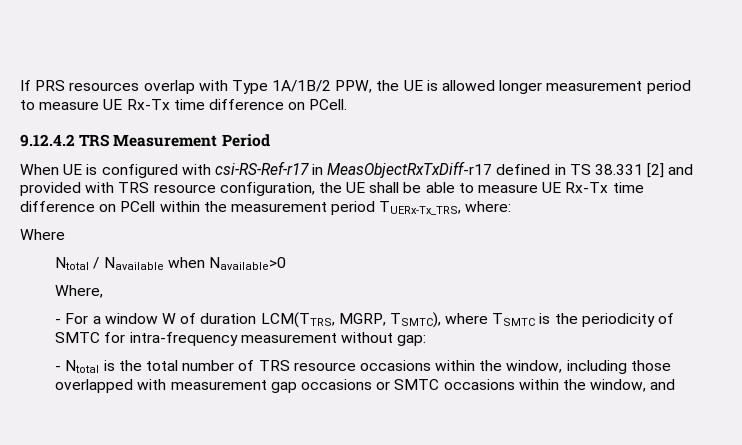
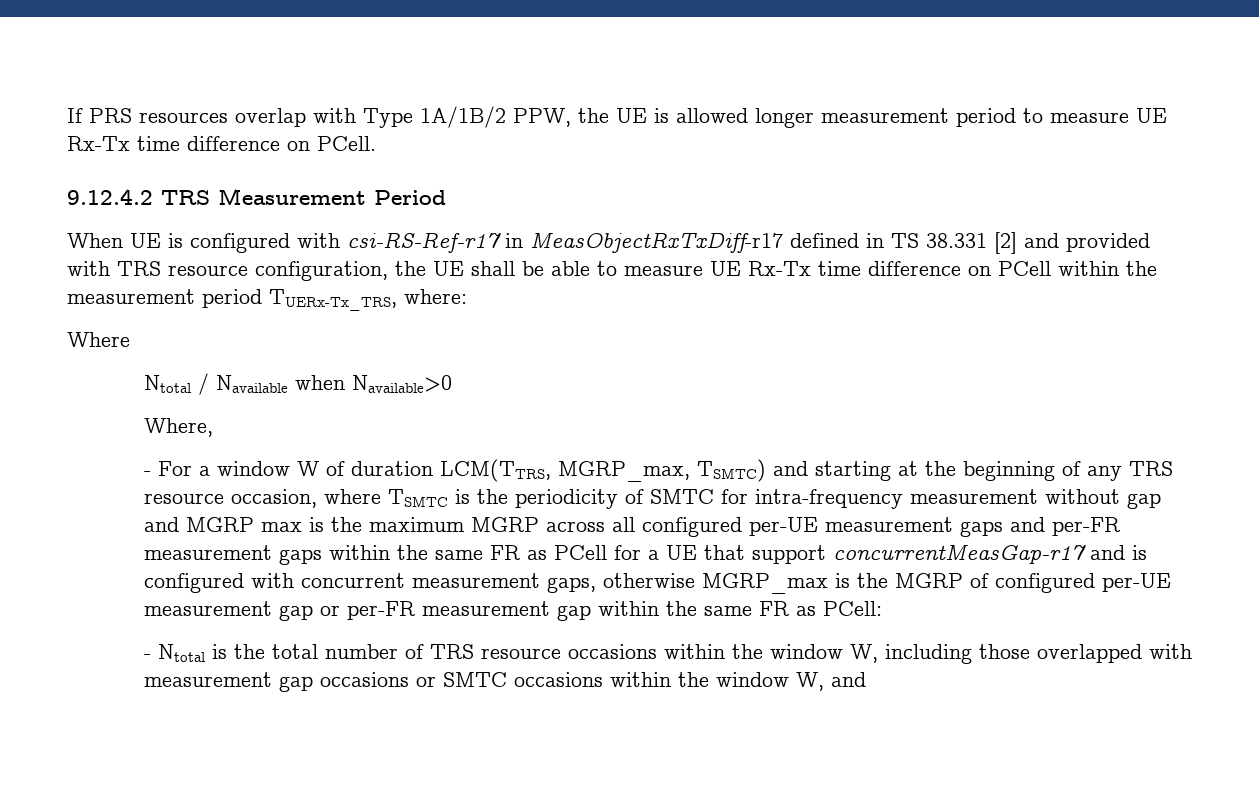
- - For a window W of duration LCM(TTRS, MGRP, TSMTC), where TSMTC is the periodicity of SMTC for intra-frequency measurement without gap:
+ - For a window W of duration LCM(TTRS, MGRP_max, TSMTC) and starting at the beginning of any TRS resource occasion, where TSMTC is the periodicity of SMTC for intra-frequency measurement without gap and MGRP max is the maximum MGRP across all configured per-UE measurement gaps and per-FR measurement gaps within the same FR as PCell for a UE that support concurrentMeasGap-r17 and is configured with concurrent measurement gaps, otherwise MGRP_max is the MGRP of configured per-UE measurement gap or per-FR measurement gap within the same FR as PCell:
- - Ntotal is the total number of TRS resource occasions within the window, including those overlapped with measurement gap occasions or SMTC occasions within the window, and
+ - Ntotal is the total number of TRS resource occasions within the window W, including those overlapped with measurement gap occasions or SMTC occasions within the window W, and

